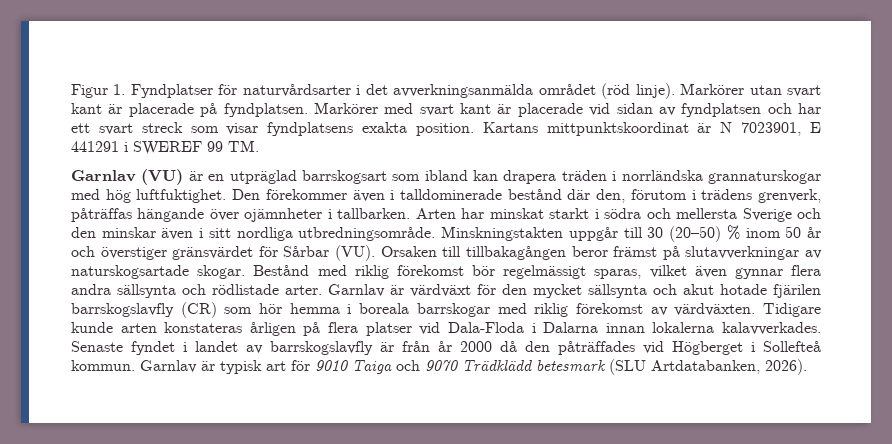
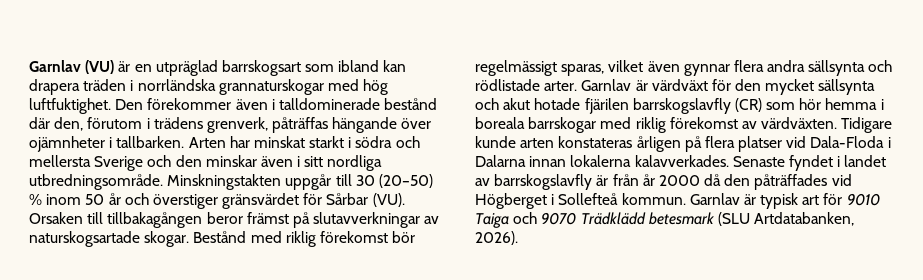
- Figur 1. Fyndplatser för naturvårdsarter i det avverkningsanmälda området (röd linje). Markörer utan svart kant är placerade på fyndplatsen. Markörer med svart kant är placerade vid sidan av fyndplatsen och har ett svart streck som visar fyndplatsens exakta position. Kartans mittpunktskoordinat är N 7023901, E 441291 i SWEREF 99 TM.

